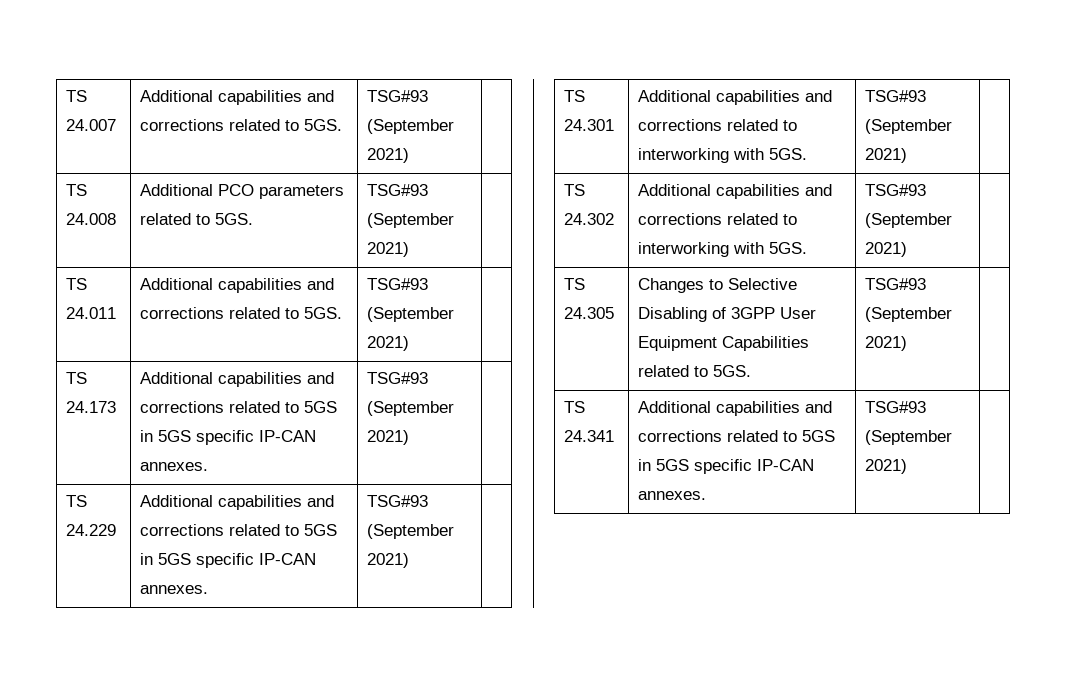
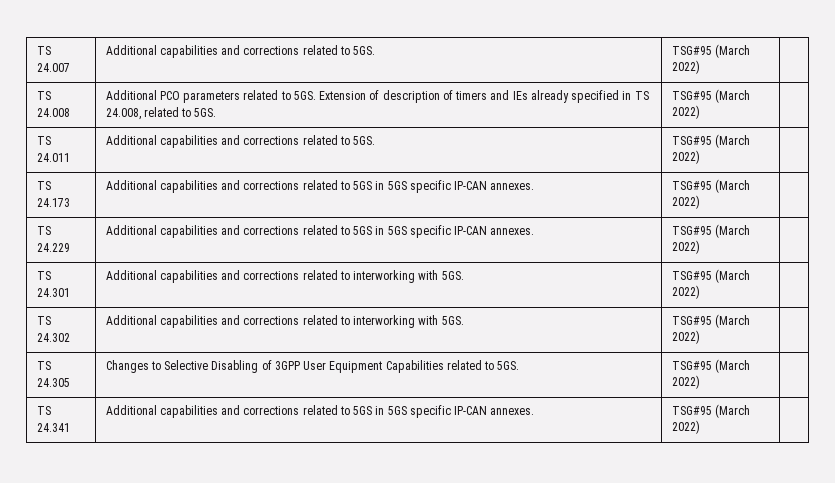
- TS 24.007 | Additional capabilities and corrections related to 5GS. | TSG#93 (September 2021) |
+ TS 24.007 | Additional capabilities and corrections related to 5GS. | TSG#95 (March 2022) |
- TS 24.008 | Additional PCO parameters related to 5GS. | TSG#93 (September 2021) |
+ TS 24.008 | Additional PCO parameters related to 5GS. Extension of description of timers and IEs already specified in TS 24.008, related to 5GS. | TSG#95 (March 2022) |
- TS 24.011 | Additional capabilities and corrections related to 5GS. | TSG#93 (September 2021) |
+ TS 24.011 | Additional capabilities and corrections related to 5GS. | TSG#95 (March 2022) |
- TS 24.173 | Additional capabilities and corrections related to 5GS in 5GS specific IP-CAN annexes. | TSG#93 (September 2021) |
+ TS 24.173 | Additional capabilities and corrections related to 5GS in 5GS specific IP-CAN annexes. | TSG#95 (March 2022) |
- TS 24.229 | Additional capabilities and corrections related to 5GS in 5GS specific IP-CAN annexes. | TSG#93 (September 2021) |
+ TS 24.229 | Additional capabilities and corrections related to 5GS in 5GS specific IP-CAN annexes. | TSG#95 (March 2022) |
- TS 24.301 | Additional capabilities and corrections related to interworking with 5GS. | TSG#93 (September 2021) |
+ TS 24.301 | Additional capabilities and corrections related to interworking with 5GS. | TSG#95 (March 2022) |
- TS 24.302 | Additional capabilities and corrections related to interworking with 5GS. | TSG#93 (September 2021) |
+ TS 24.302 | Additional capabilities and corrections related to interworking with 5GS. | TSG#95 (March 2022) |
- TS 24.305 | Changes to Selective Disabling of 3GPP User Equipment Capabilities related to 5GS. | TSG#93 (September 2021) |
+ TS 24.305 | Changes to Selective Disabling of 3GPP User Equipment Capabilities related to 5GS. | TSG#95 (March 2022) |
- TS 24.341 | Additional capabilities and corrections related to 5GS in 5GS specific IP-CAN annexes. | TSG#93 (September 2021) |
+ TS 24.341 | Additional capabilities and corrections related to 5GS in 5GS specific IP-CAN annexes. | TSG#95 (March 2022) |

